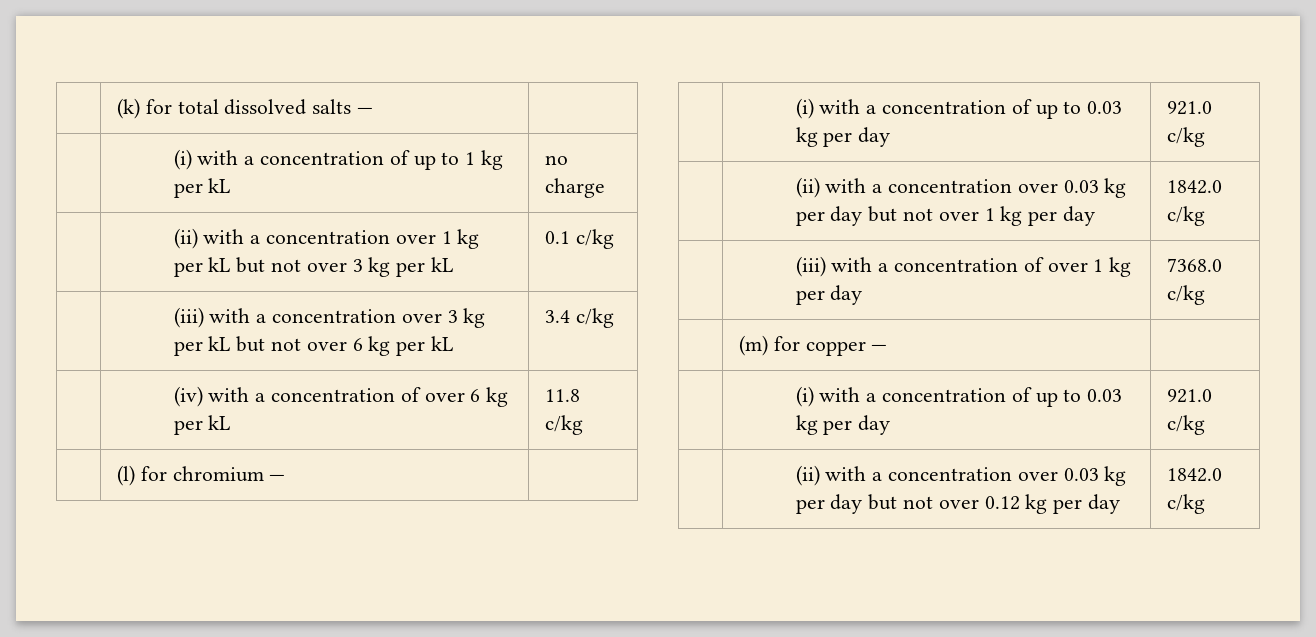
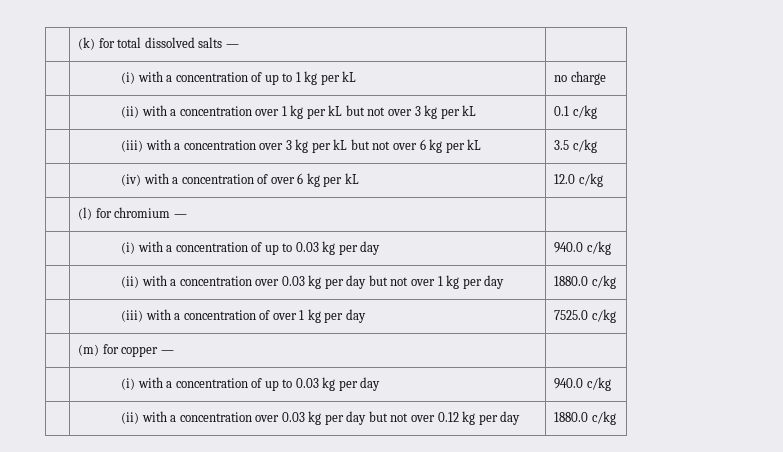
- | (iii) with a concentration over 3 kg per kL but not over 6 kg per kL | 3.4 c/kg
+ | (iii) with a concentration over 3 kg per kL but not over 6 kg per kL | 3.5 c/kg
- | (iv) with a concentration of over 6 kg per kL | 11.8 c/kg
+ | (iv) with a concentration of over 6 kg per kL | 12.0 c/kg
  | (l) for chromium — |
- | (i) with a concentration of up to 0.03 kg per day | 921.0 c/kg
+ | (i) with a concentration of up to 0.03 kg per day | 940.0 c/kg
- | (ii) with a concentration over 0.03 kg per day but not over 1 kg per day | 1842.0 c/kg
+ | (ii) with a concentration over 0.03 kg per day but not over 1 kg per day | 1880.0 c/kg
- | (iii) with a concentration of over 1 kg per day | 7368.0 c/kg
+ | (iii) with a concentration of over 1 kg per day | 7525.0 c/kg
  | (m) for copper — |
- | (i) with a concentration of up to 0.03 kg per day | 921.0 c/kg
+ | (i) with a concentration of up to 0.03 kg per day | 940.0 c/kg
- | (ii) with a concentration over 0.03 kg per day but not over 0.12 kg per day | 1842.0 c/kg
+ | (ii) with a concentration over 0.03 kg per day but not over 0.12 kg per day | 1880.0 c/kg

